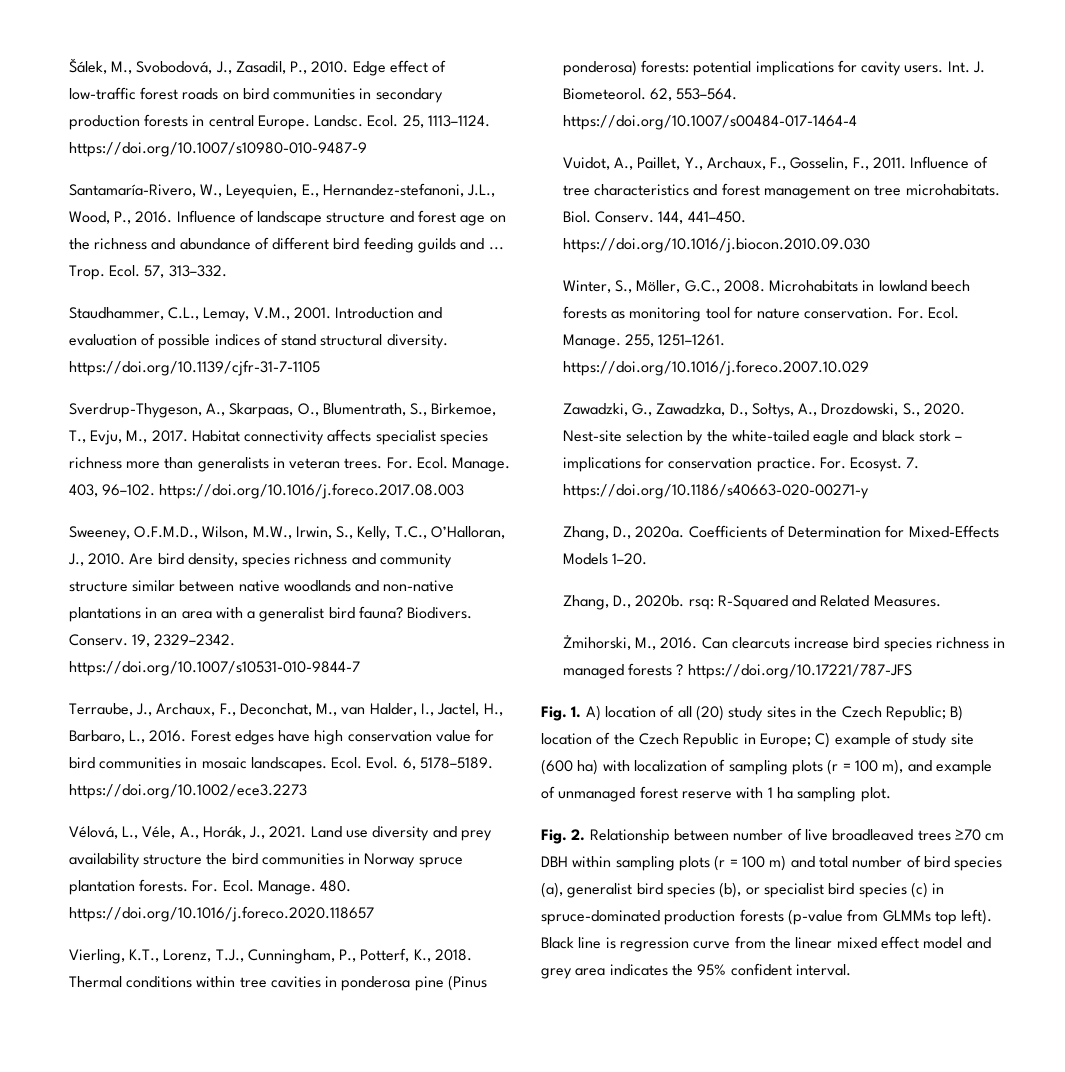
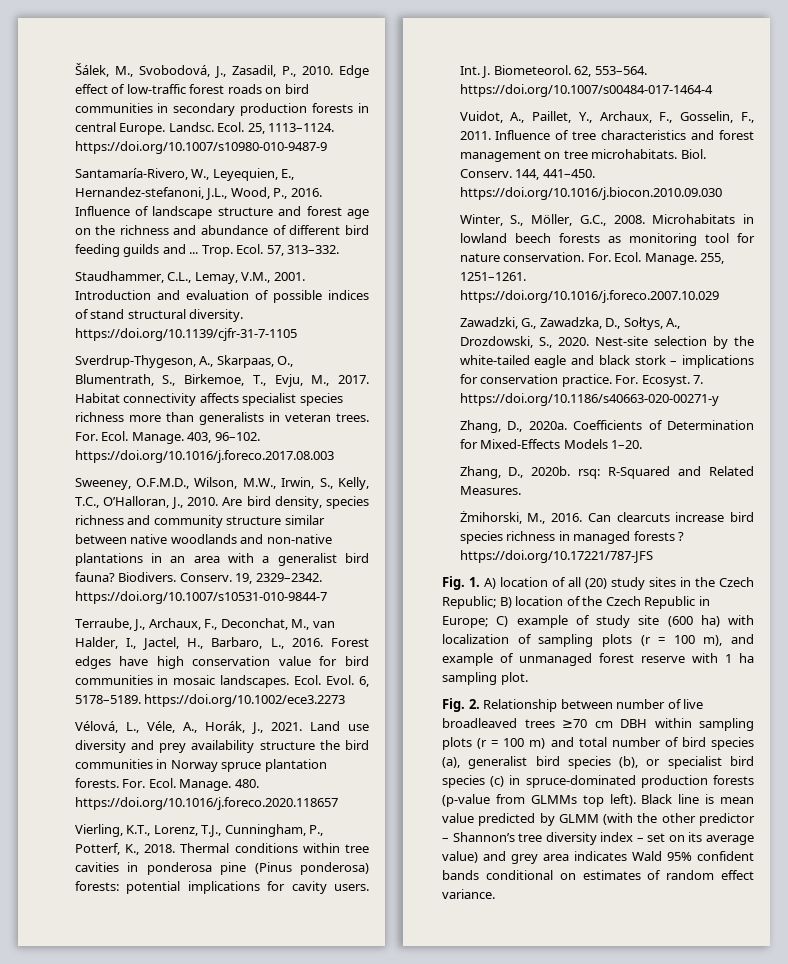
- Black line is regression curve from the linear mixed effect model and grey area indicates the 95% confident interval.
+ Black line is mean value predicted by GLMM (with the other predictor – Shannon’s tree diversity index – set on its average value) and grey area indicates Wald 95% confident bands conditional on estimates of random effect variance.

